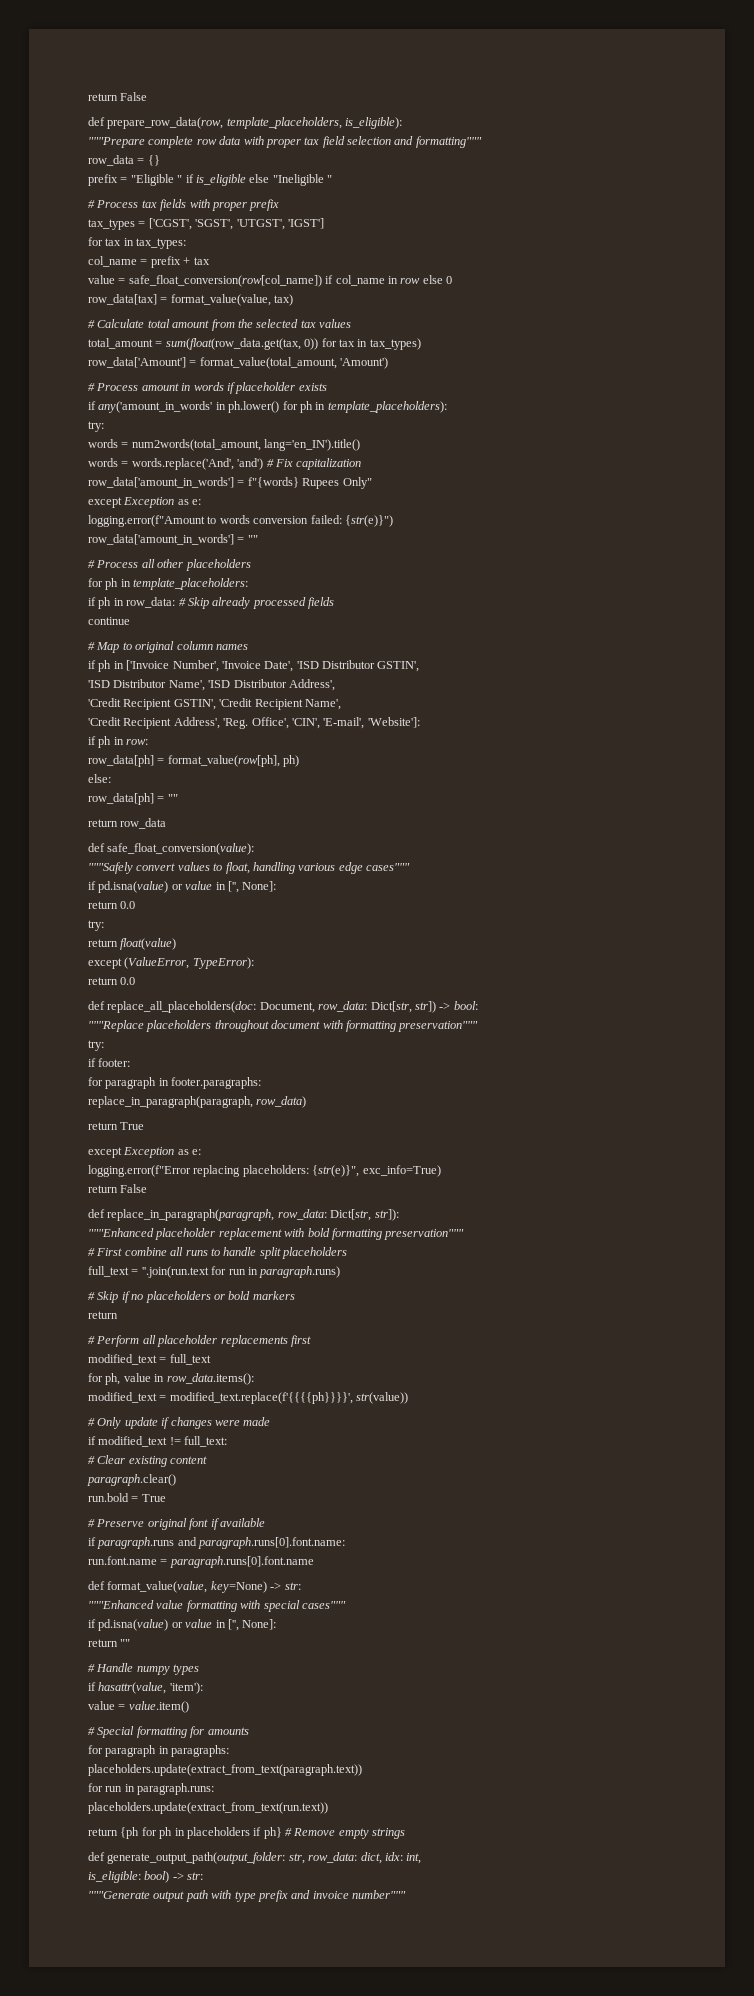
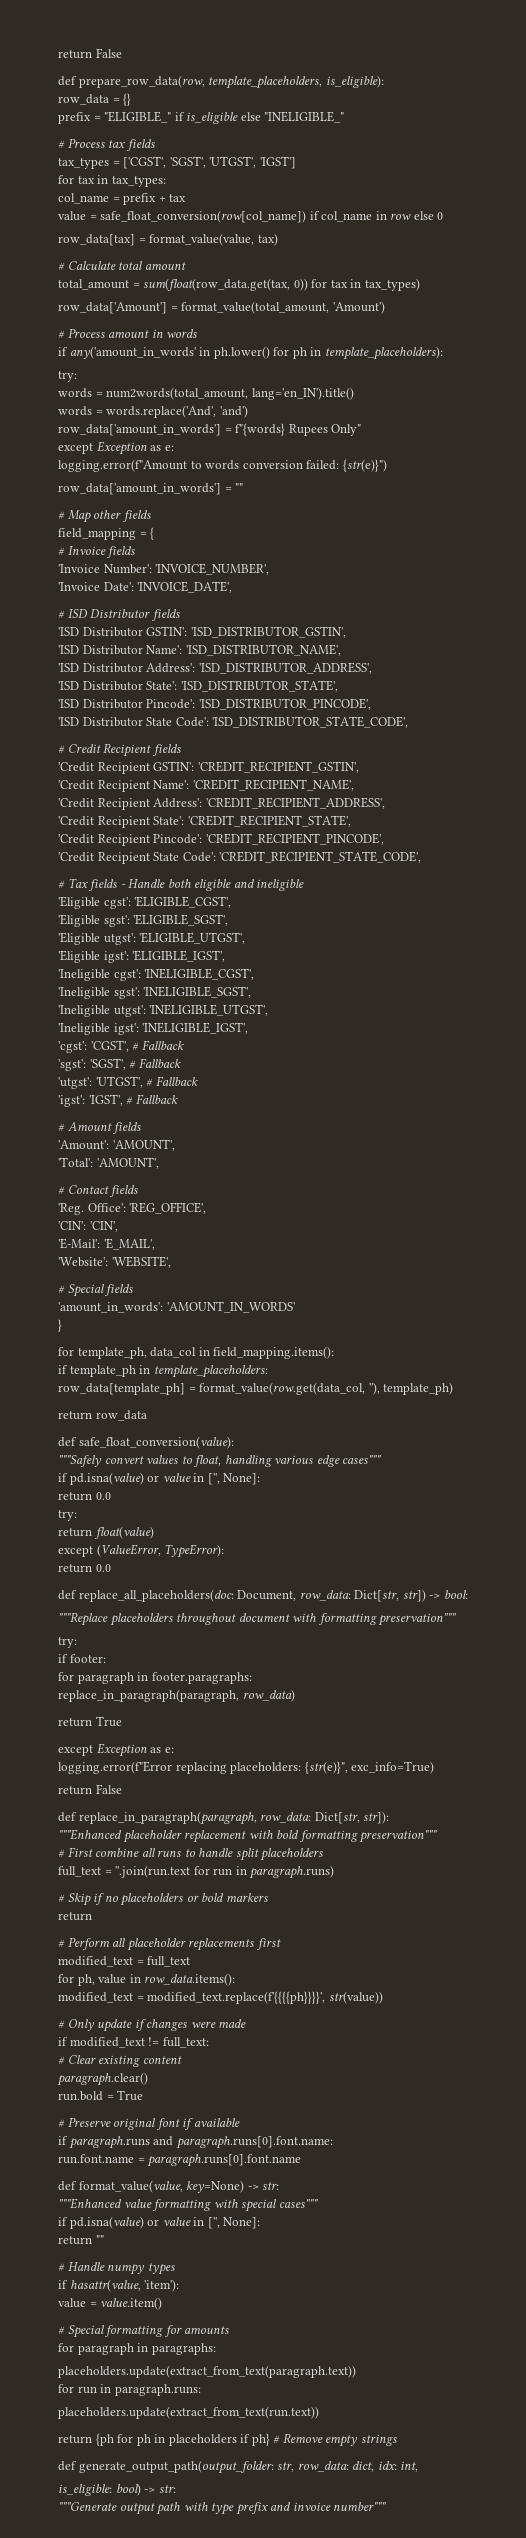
- """Prepare complete row data with proper tax field selection and formatting"""
- prefix = "Eligible " if is_eligible else "Ineligible "
+ prefix = "ELIGIBLE_" if is_eligible else "INELIGIBLE_"
- # Process tax fields with proper prefix
+ # Process tax fields
- # Calculate total amount from the selected tax values
+ # Calculate total amount
- # Process amount in words if placeholder exists
+ # Process amount in words
- words = words.replace('And', 'and') # Fix capitalization
+ words = words.replace('And', 'and')
- # Process all other placeholders
- for ph in template_placeholders:
- if ph in row_data: # Skip already processed fields
- continue
- # Map to original column names
- if ph in ['Invoice Number', 'Invoice Date', 'ISD Distributor GSTIN',
- 'ISD Distributor Name', 'ISD Distributor Address',
- 'Credit Recipient GSTIN', 'Credit Recipient Name',
- 'Credit Recipient Address', 'Reg. Office', 'CIN', 'E-mail', 'Website']:
- if ph in row:
- row_data[ph] = format_value(row[ph], ph)
- else:
- row_data[ph] = ""
+ # Map other fields
+ field_mapping = {
+ # Invoice fields
+ 'Invoice Number': 'INVOICE_NUMBER',
+ 'Invoice Date': 'INVOICE_DATE',
+ # ISD Distributor fields
+ 'ISD Distributor GSTIN': 'ISD_DISTRIBUTOR_GSTIN',
+ 'ISD Distributor Name': 'ISD_DISTRIBUTOR_NAME',
+ 'ISD Distributor Address': 'ISD_DISTRIBUTOR_ADDRESS',
+ 'ISD Distributor State': 'ISD_DISTRIBUTOR_STATE',
+ 'ISD Distributor Pincode': 'ISD_DISTRIBUTOR_PINCODE',
+ 'ISD Distributor State Code': 'ISD_DISTRIBUTOR_STATE_CODE',
+ # Credit Recipient fields
+ 'Credit Recipient GSTIN': 'CREDIT_RECIPIENT_GSTIN',
+ 'Credit Recipient Name': 'CREDIT_RECIPIENT_NAME',
+ 'Credit Recipient Address': 'CREDIT_RECIPIENT_ADDRESS',
+ 'Credit Recipient State': 'CREDIT_RECIPIENT_STATE',
+ 'Credit Recipient Pincode': 'CREDIT_RECIPIENT_PINCODE',
+ 'Credit Recipient State Code': 'CREDIT_RECIPIENT_STATE_CODE',
+ # Tax fields - Handle both eligible and ineligible
+ 'Eligible cgst': 'ELIGIBLE_CGST',
+ 'Eligible sgst': 'ELIGIBLE_SGST',
+ 'Eligible utgst': 'ELIGIBLE_UTGST',
+ 'Eligible igst': 'ELIGIBLE_IGST',
+ 'Ineligible cgst': 'INELIGIBLE_CGST',
+ 'Ineligible sgst': 'INELIGIBLE_SGST',
+ 'Ineligible utgst': 'INELIGIBLE_UTGST',
+ 'Ineligible igst': 'INELIGIBLE_IGST',
+ 'cgst': 'CGST', # Fallback
+ 'sgst': 'SGST', # Fallback
+ 'utgst': 'UTGST', # Fallback
+ 'igst': 'IGST', # Fallback
+ # Amount fields
+ 'Amount': 'AMOUNT',
+ 'Total': 'AMOUNT',
+ # Contact fields
+ 'Reg. Office': 'REG_OFFICE',
+ 'CIN': 'CIN',
+ 'E-Mail': 'E_MAIL',
+ 'Website': 'WEBSITE',
+ # Special fields
+ 'amount_in_words': 'AMOUNT_IN_WORDS'
+ }
+ for template_ph, data_col in field_mapping.items():
+ if template_ph in template_placeholders:
+ row_data[template_ph] = format_value(row.get(data_col, ''), template_ph)

